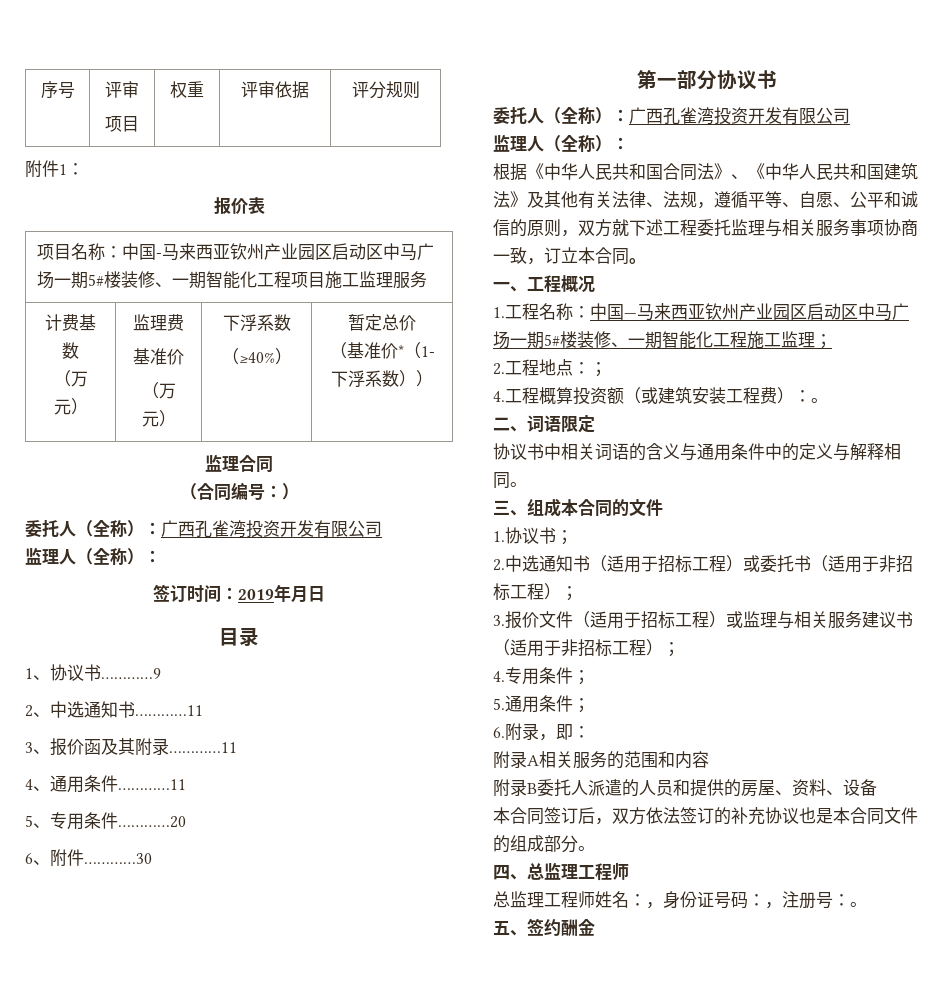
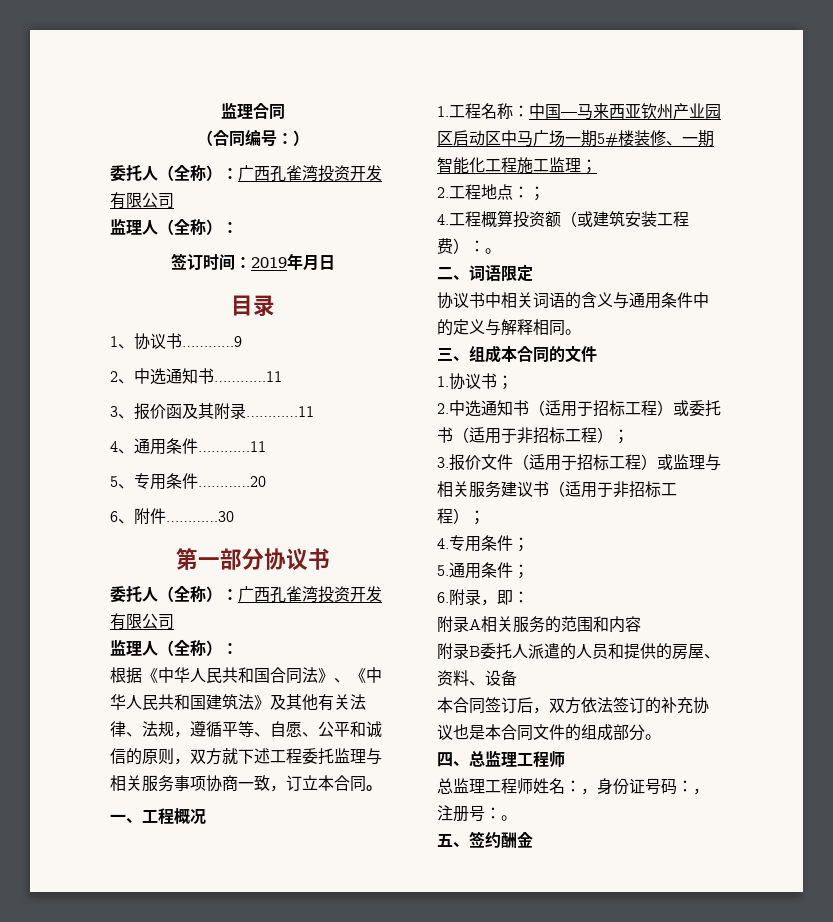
- 序号 | 评审
- 项目 | 权重 | 评审依据 | 评分规则
- 附件1：
- 报价表
- 项目名称：中国-马来西亚钦州产业园区启动区中马广场一期5#楼装修、一期智能化工程项目施工监理服务
- 计费基数
- （万元） | 监理费
- 基准价
- （万元） | 下浮系数
- （≥40%） | 暂定总价
- （基准价*（1-下浮系数））

